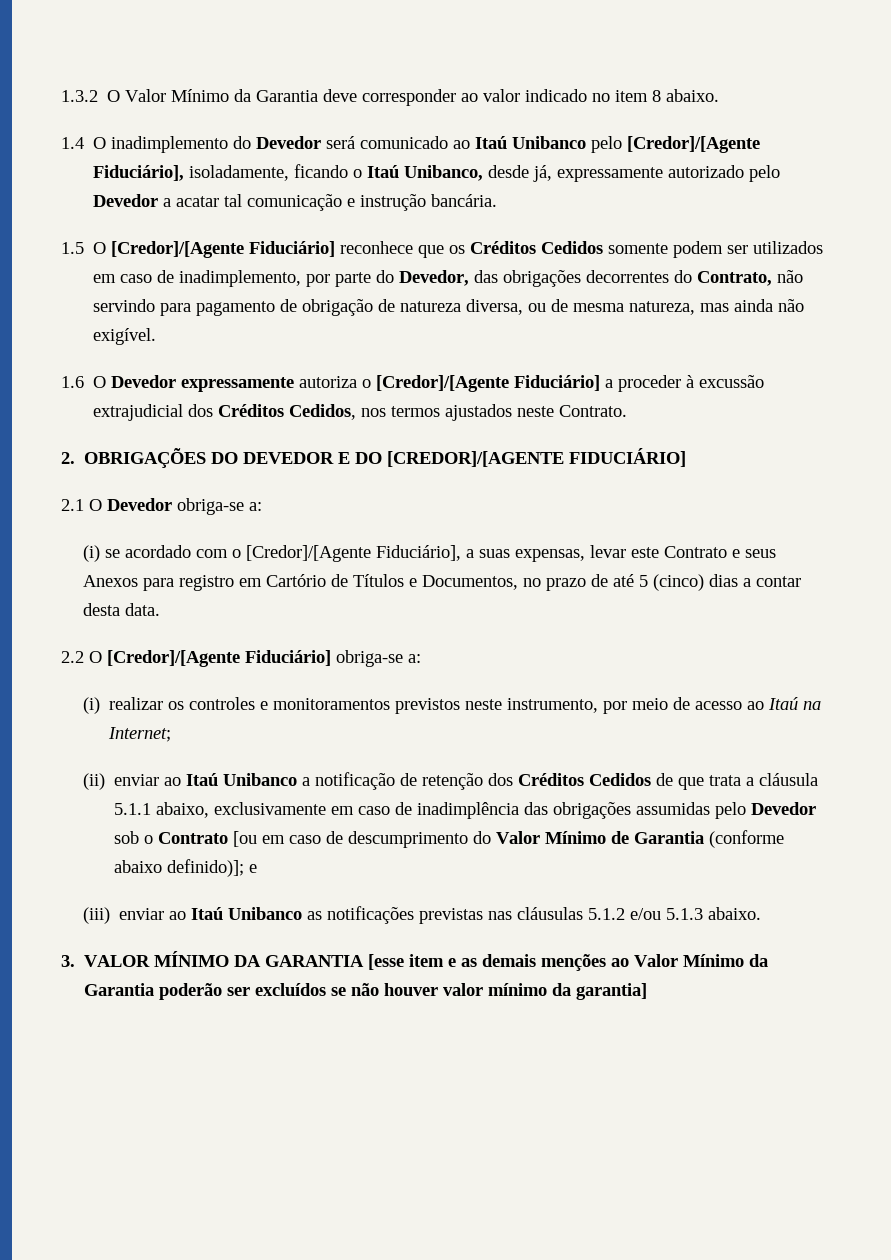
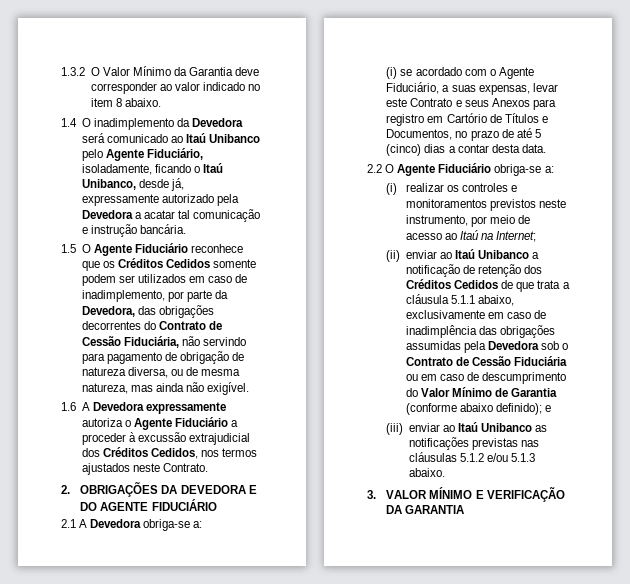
- 1.4 O inadimplemento do Devedor será comunicado ao Itaú Unibanco pelo [Credor]/[Agente Fiduciário], isoladamente, ficando o Itaú Unibanco, desde já, expressamente autorizado pelo Devedor a acatar tal comunicação e instrução bancária.
+ 1.4 O inadimplemento da Devedora será comunicado ao Itaú Unibanco pelo Agente Fiduciário, isoladamente, ficando o Itaú Unibanco, desde já, expressamente autorizado pela Devedora a acatar tal comunicação e instrução bancária.
- 1.5 O [Credor]/[Agente Fiduciário] reconhece que os Créditos Cedidos somente podem ser utilizados em caso de inadimplemento, por parte do Devedor, das obrigações decorrentes do Contrato, não servindo para pagamento de obrigação de natureza diversa, ou de mesma natureza, mas ainda não exigível.
+ 1.5 O Agente Fiduciário reconhece que os Créditos Cedidos somente podem ser utilizados em caso de inadimplemento, por parte da Devedora, das obrigações decorrentes do Contrato de Cessão Fiduciária, não servindo para pagamento de obrigação de natureza diversa, ou de mesma natureza, mas ainda não exigível.
- 1.6 O Devedor expressamente autoriza o [Credor]/[Agente Fiduciário] a proceder à excussão extrajudicial dos Créditos Cedidos, nos termos ajustados neste Contrato.
+ 1.6 A Devedora expressamente autoriza o Agente Fiduciário a proceder à excussão extrajudicial dos Créditos Cedidos, nos termos ajustados neste Contrato.
- 2. OBRIGAÇÕES DO DEVEDOR E DO [CREDOR]/[AGENTE FIDUCIÁRIO]
+ 2. OBRIGAÇÕES DA DEVEDORA E DO AGENTE FIDUCIÁRIO
- 2.1 O Devedor obriga-se a:
+ 2.1 A Devedora obriga-se a:
- (i) se acordado com o [Credor]/[Agente Fiduciário], a suas expensas, levar este Contrato e seus Anexos para registro em Cartório de Títulos e Documentos, no prazo de até 5 (cinco) dias a contar desta data.
+ (i) se acordado com o Agente Fiduciário, a suas expensas, levar este Contrato e seus Anexos para registro em Cartório de Títulos e Documentos, no prazo de até 5 (cinco) dias a contar desta data.
- 2.2 O [Credor]/[Agente Fiduciário] obriga-se a:
+ 2.2 O Agente Fiduciário obriga-se a:
- (ii) enviar ao Itaú Unibanco a notificação de retenção dos Créditos Cedidos de que trata a cláusula 5.1.1 abaixo, exclusivamente em caso de inadimplência das obrigações assumidas pelo Devedor sob o Contrato [ou em caso de descumprimento do Valor Mínimo de Garantia (conforme abaixo definido)]; e
+ (ii) enviar ao Itaú Unibanco a notificação de retenção dos Créditos Cedidos de que trata a cláusula 5.1.1 abaixo, exclusivamente em caso de inadimplência das obrigações assumidas pela Devedora sob o Contrato de Cessão Fiduciária ou em caso de descumprimento do Valor Mínimo de Garantia (conforme abaixo definido); e
- 3. VALOR MÍNIMO DA GARANTIA [esse item e as demais menções ao Valor Mínimo da Garantia poderão ser excluídos se não houver valor mínimo da garantia]
+ 3. VALOR MÍNIMO E VERIFICAÇÃO DA GARANTIA

